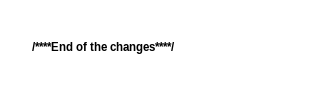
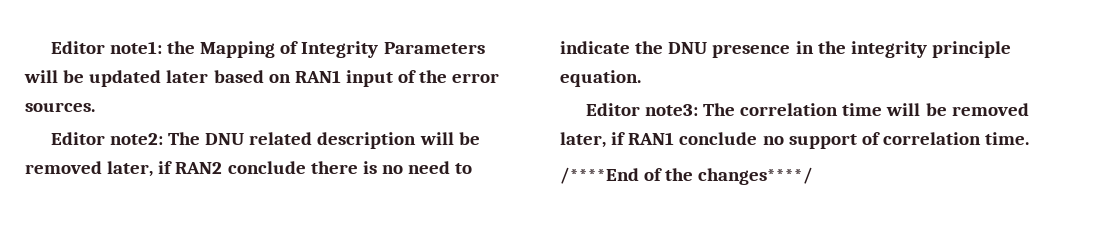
+ Editor note1: the Mapping of Integrity Parameters will be updated later based on RAN1 input of the error sources.
+ Editor note2: The DNU related description will be removed later, if RAN2 conclude there is no need to indicate the DNU presence in the integrity principle equation.
+ Editor note3: The correlation time will be removed later, if RAN1 conclude no support of correlation time.

